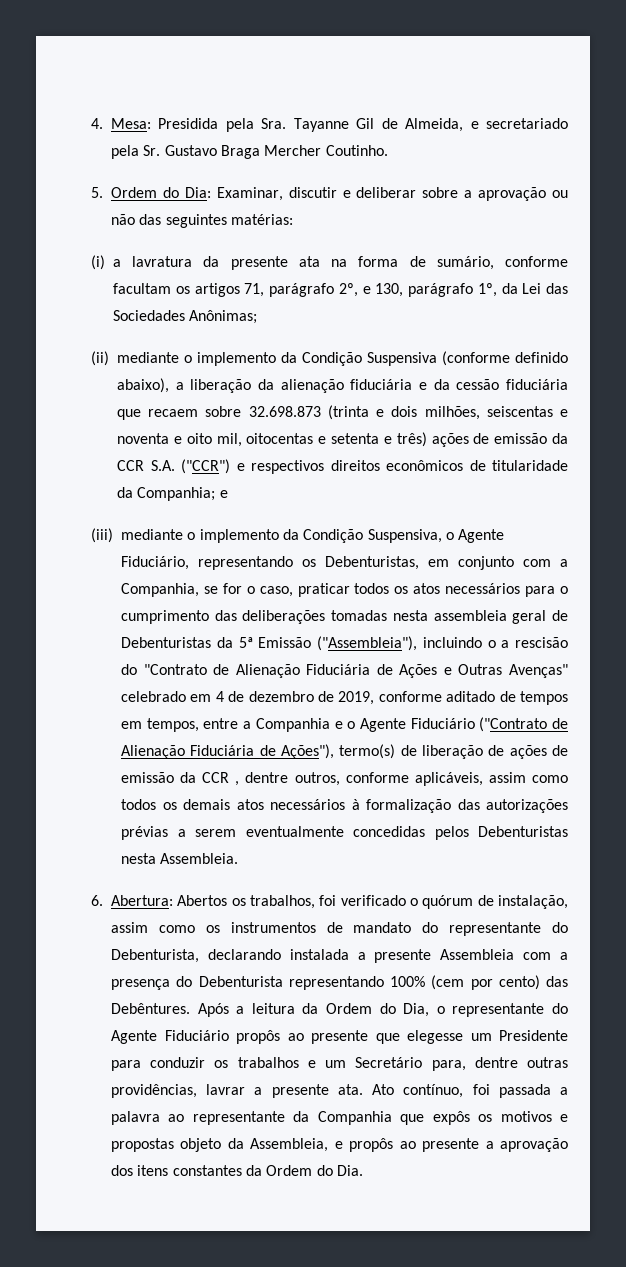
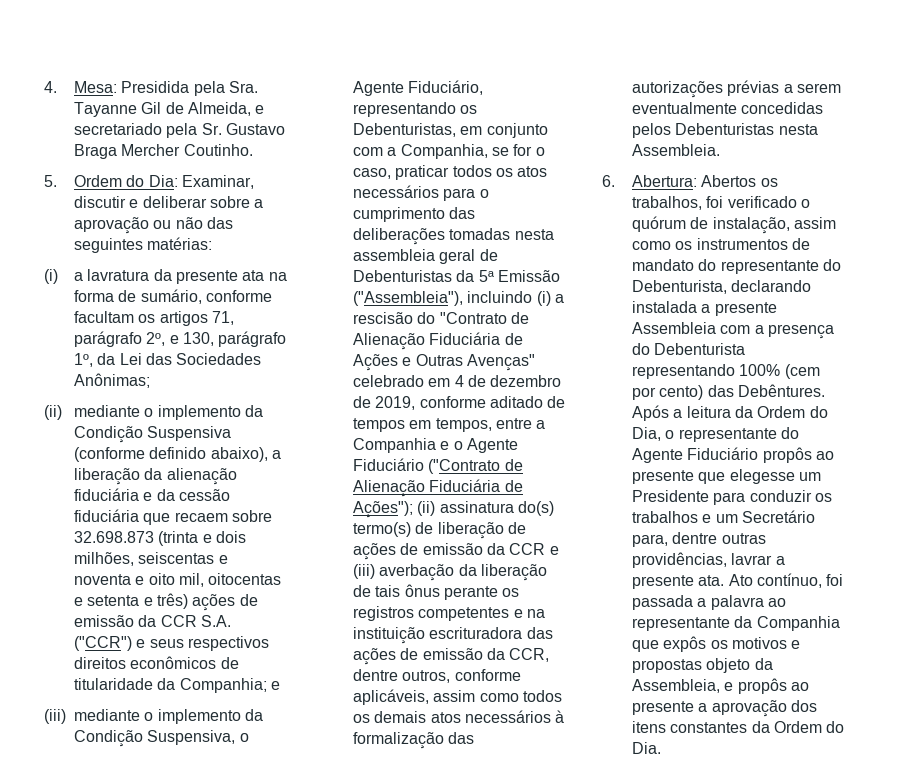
- (ii) mediante o implemento da Condição Suspensiva (conforme definido abaixo), a liberação da alienação fiduciária e da cessão fiduciária que recaem sobre 32.698.873 (trinta e dois milhões, seiscentas e noventa e oito mil, oitocentas e setenta e três) ações de emissão da CCR S.A. ("CCR") e respectivos direitos econômicos de titularidade da Companhia; e
+ (ii) mediante o implemento da Condição Suspensiva (conforme definido abaixo), a liberação da alienação fiduciária e da cessão fiduciária que recaem sobre 32.698.873 (trinta e dois milhões, seiscentas e noventa e oito mil, oitocentas e setenta e três) ações de emissão da CCR S.A. ("CCR") e seus respectivos direitos econômicos de titularidade da Companhia; e
- (iii) mediante o implemento da Condição Suspensiva, o Agente Fiduciário, representando os Debenturistas, em conjunto com a Companhia, se for o caso, praticar todos os atos necessários para o cumprimento das deliberações tomadas nesta assembleia geral de Debenturistas da 5ª Emissão ("Assembleia"), incluindo o a rescisão do "Contrato de Alienação Fiduciária de Ações e Outras Avenças" celebrado em 4 de dezembro de 2019, conforme aditado de tempos em tempos, entre a Companhia e o Agente Fiduciário ("Contrato de Alienação Fiduciária de Ações"), termo(s) de liberação de ações de emissão da CCR , dentre outros, conforme aplicáveis, assim como todos os demais atos necessários à formalização das autorizações prévias a serem eventualmente concedidas pelos Debenturistas nesta Assembleia.
+ (iii) mediante o implemento da Condição Suspensiva, o Agente Fiduciário, representando os Debenturistas, em conjunto com a Companhia, se for o caso, praticar todos os atos necessários para o cumprimento das deliberações tomadas nesta assembleia geral de Debenturistas da 5ª Emissão ("Assembleia"), incluindo (i) a rescisão do "Contrato de Alienação Fiduciária de Ações e Outras Avenças" celebrado em 4 de dezembro de 2019, conforme aditado de tempos em tempos, entre a Companhia e o Agente Fiduciário ("Contrato de Alienação Fiduciária de Ações"); (ii) assinatura do(s) termo(s) de liberação de ações de emissão da CCR e (iii) averbação da liberação de tais ônus perante os registros competentes e na instituição escrituradora das ações de emissão da CCR, dentre outros, conforme aplicáveis, assim como todos os demais atos necessários à formalização das autorizações prévias a serem eventualmente concedidas pelos Debenturistas nesta Assembleia.

